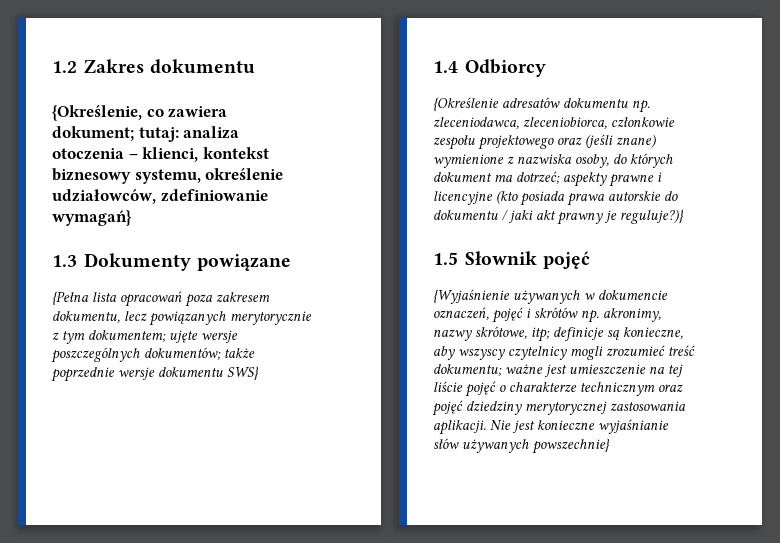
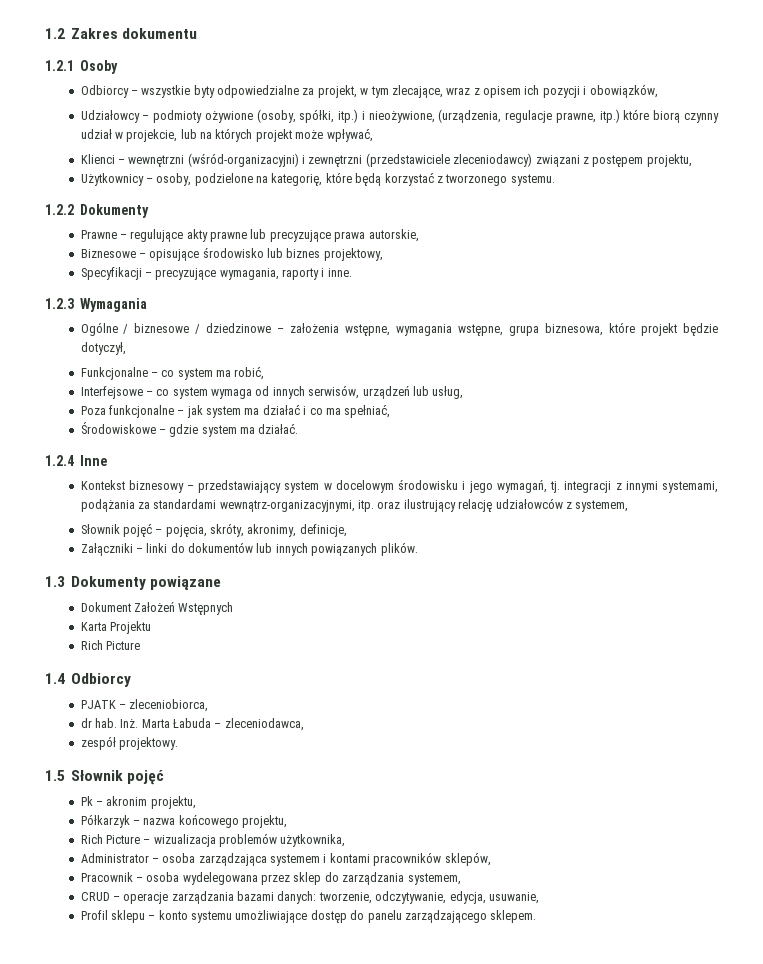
- {Określenie, co zawiera dokument; tutaj: analiza otoczenia – klienci, kontekst biznesowy systemu, określenie udziałowców, zdefiniowanie wymagań}
+ 1.2.1 Osoby
+ Odbiorcy – wszystkie byty odpowiedzialne za projekt, w tym zlecające, wraz z opisem ich pozycji i obowiązków,
+ Udziałowcy – podmioty ożywione (osoby, spółki, itp.) i nieożywione, (urządzenia, regulacje prawne, itp.) które biorą czynny udział w projekcie, lub na których projekt może wpływać,
+ Klienci – wewnętrzni (wśród-organizacyjni) i zewnętrzni (przedstawiciele zleceniodawcy) związani z postępem projektu,
+ Użytkownicy – osoby, podzielone na kategorię, które będą korzystać z tworzonego systemu.
+ 1.2.2 Dokumenty
+ Prawne – regulujące akty prawne lub precyzujące prawa autorskie,
+ Biznesowe – opisujące środowisko lub biznes projektowy,
+ Specyfikacji – precyzujące wymagania, raporty i inne.
+ 1.2.3 Wymagania
+ Ogólne / biznesowe / dziedzinowe – założenia wstępne, wymagania wstępne, grupa biznesowa, które projekt będzie dotyczył,
+ Funkcjonalne – co system ma robić,
+ Interfejsowe – co system wymaga od innych serwisów, urządzeń lub usług,
+ Poza funkcjonalne – jak system ma działać i co ma spełniać,
+ Środowiskowe – gdzie system ma działać.
+ 1.2.4 Inne
+ Kontekst biznesowy – przedstawiający system w docelowym środowisku i jego wymagań, tj. integracji z innymi systemami, podążania za standardami wewnątrz-organizacyjnymi, itp. oraz ilustrujący relację udziałowców z systemem,
+ Słownik pojęć – pojęcia, skróty, akronimy, definicje,
+ Załączniki – linki do dokumentów lub innych powiązanych plików.
  1.3 Dokumenty powiązane
- {Pełna lista opracowań poza zakresem dokumentu, lecz powiązanych merytorycznie z tym dokumentem; ujęte wersje poszczególnych dokumentów; także poprzednie wersje dokumentu SWS}
+ Dokument Założeń Wstępnych
+ Karta Projektu
+ Rich Picture
  1.4 Odbiorcy
- {Określenie adresatów dokumentu np. zleceniodawca, zleceniobiorca, członkowie zespołu projektowego oraz (jeśli znane) wymienione z nazwiska osoby, do których dokument ma dotrzeć; aspekty prawne i licencyjne (kto posiada prawa autorskie do dokumentu / jaki akt prawny je reguluje?)}
+ PJATK – zleceniobiorca,
+ dr hab. Inż. Marta Łabuda – zleceniodawca,
+ zespół projektowy.
  1.5 Słownik pojęć
- {Wyjaśnienie używanych w dokumencie oznaczeń, pojęć i skrótów np. akronimy, nazwy skrótowe, itp; definicje są konieczne, aby wszyscy czytelnicy mogli zrozumieć treść dokumentu; ważne jest umieszczenie na tej liście pojęć o charakterze technicznym oraz pojęć dziedziny merytorycznej zastosowania aplikacji. Nie jest konieczne wyjaśnianie słów używanych powszechnie}
+ Pk – akronim projektu,
+ Półkarzyk – nazwa końcowego projektu,
+ Rich Picture – wizualizacja problemów użytkownika,
+ Administrator – osoba zarządzająca systemem i kontami pracowników sklepów,
+ Pracownik – osoba wydelegowana przez sklep do zarządzania systemem,
+ CRUD – operacje zarządzania bazami danych: tworzenie, odczytywanie, edycja, usuwanie,
+ Profil sklepu – konto systemu umożliwiające dostęp do panelu zarządzającego sklepem.

